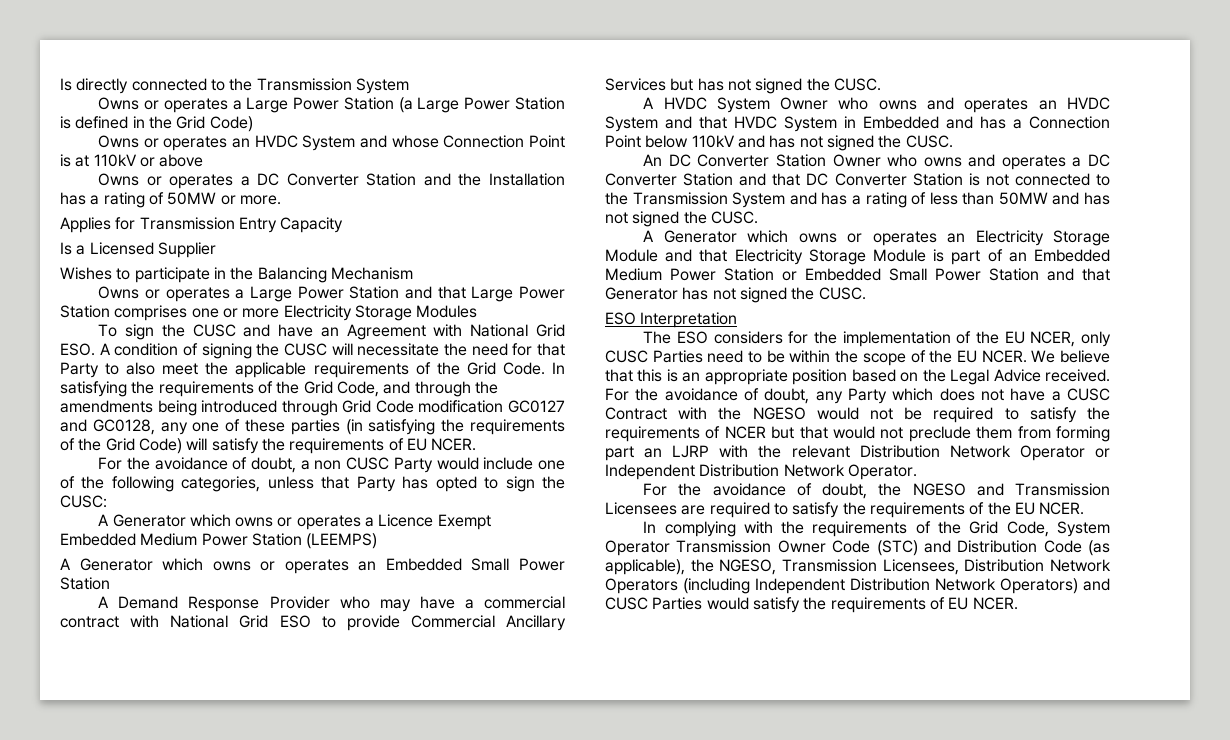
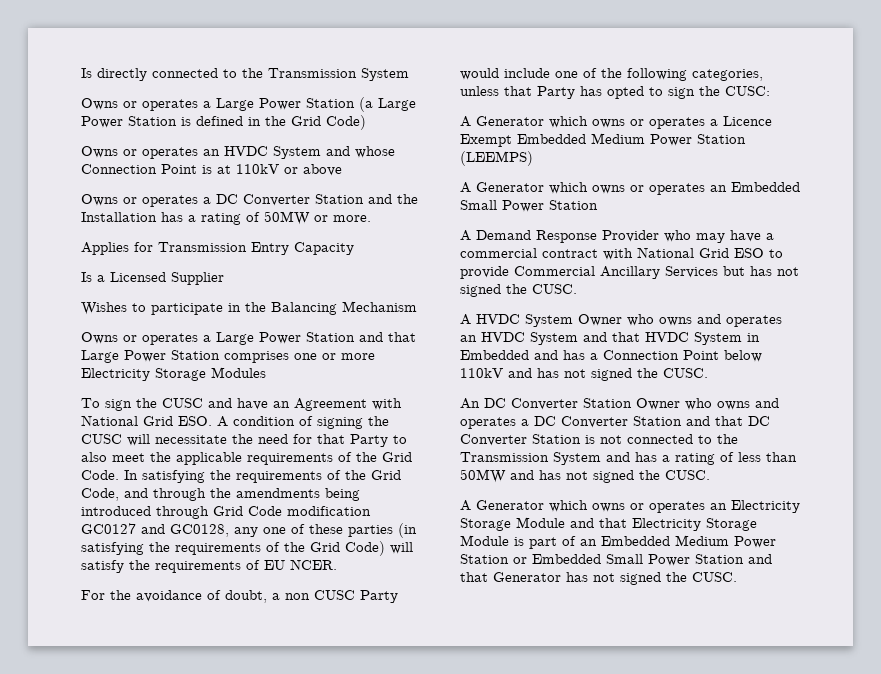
- ESO Interpretation
- The ESO considers for the implementation of the EU NCER, only CUSC Parties need to be within the scope of the EU NCER. We believe that this is an appropriate position based on the Legal Advice received. For the avoidance of doubt, any Party which does not have a CUSC Contract with the NGESO would not be required to satisfy the requirements of NCER but that would not preclude them from forming part an LJRP with the relevant Distribution Network Operator or Independent Distribution Network Operator.
- For the avoidance of doubt, the NGESO and Transmission Licensees are required to satisfy the requirements of the EU NCER.
- In complying with the requirements of the Grid Code, System Operator Transmission Owner Code (STC) and Distribution Code (as applicable), the NGESO, Transmission Licensees, Distribution Network Operators (including Independent Distribution Network Operators) and CUSC Parties would satisfy the requirements of EU NCER.

